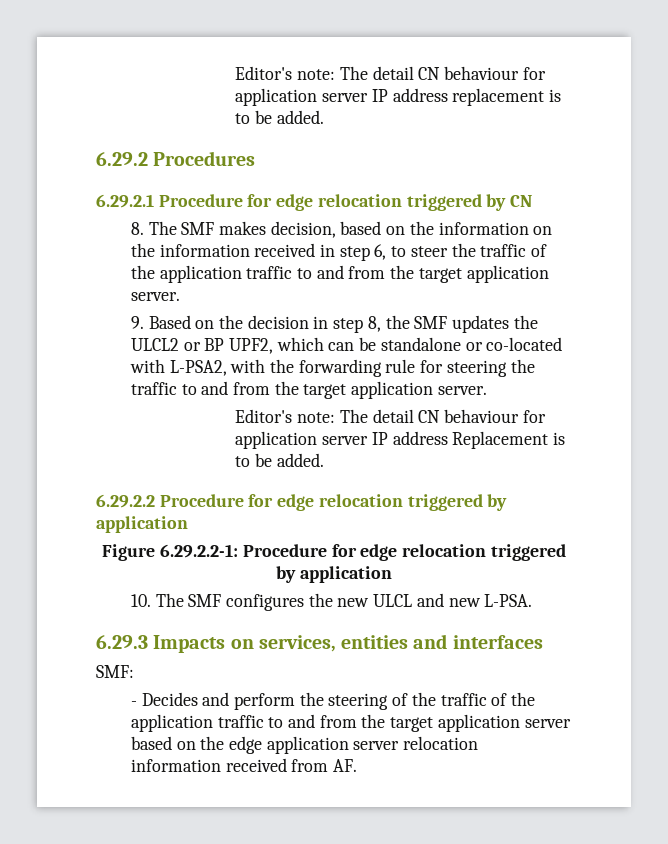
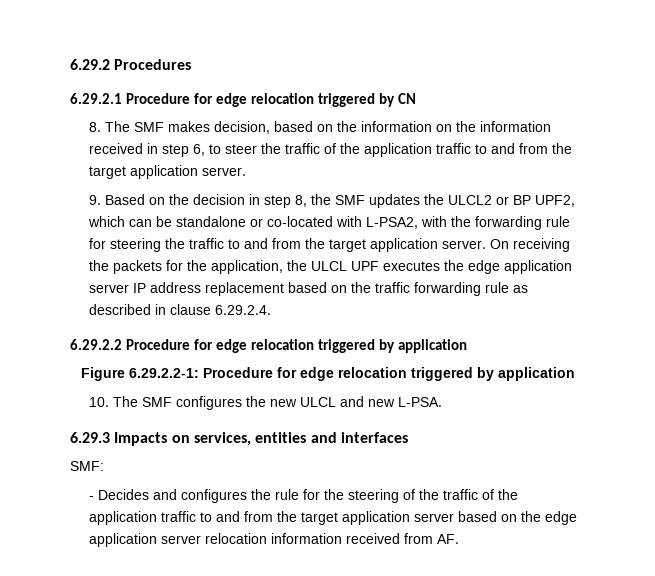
- Editor's note: The detail CN behaviour for application server IP address replacement is to be added.
- 9. Based on the decision in step 8, the SMF updates the ULCL2 or BP UPF2, which can be standalone or co-located with L-PSA2, with the forwarding rule for steering the traffic to and from the target application server.
- Editor's note: The detail CN behaviour for application server IP address Replacement is to be added.
+ 9. Based on the decision in step 8, the SMF updates the ULCL2 or BP UPF2, which can be standalone or co-located with L-PSA2, with the forwarding rule for steering the traffic to and from the target application server. On receiving the packets for the application, the ULCL UPF executes the edge application server IP address replacement based on the traffic forwarding rule as described in clause 6.29.2.4.
- - Decides and perform the steering of the traffic of the application traffic to and from the target application server based on the edge application server relocation information received from AF.
+ - Decides and configures the rule for the steering of the traffic of the application traffic to and from the target application server based on the edge application server relocation information received from AF.

